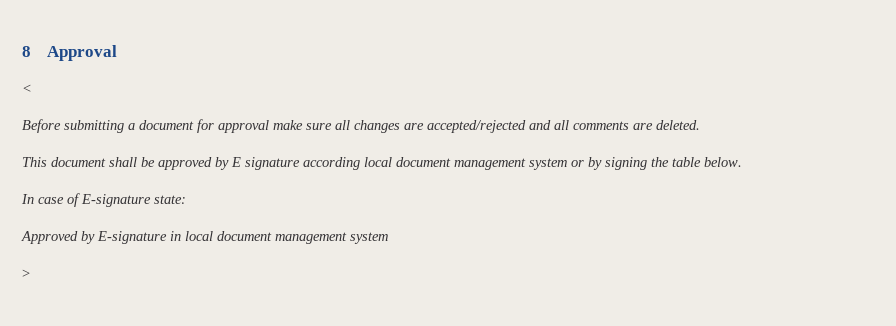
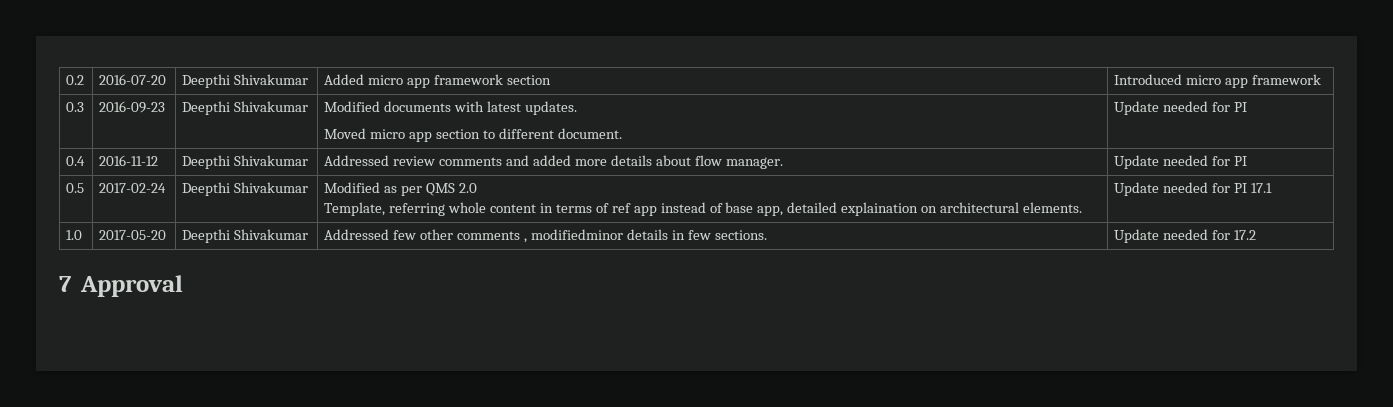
- 8 Approval
- <
- Before submitting a document for approval make sure all changes are accepted/rejected and all comments are deleted.
- This document shall be approved by E signature according local document management system or by signing the table below.
- In case of E-signature state:
- Approved by E-signature in local document management system
- >
+ 0.2 | 2016-07-20 | Deepthi Shivakumar | Added micro app framework section | Introduced micro app framework
+ 0.3 | 2016-09-23 | Deepthi Shivakumar | Modified documents with latest updates.
+ Moved micro app section to different document. | Update needed for PI
+ 0.4 | 2016-11-12 | Deepthi Shivakumar | Addressed review comments and added more details about flow manager. | Update needed for PI
+ 0.5 | 2017-02-24 | Deepthi Shivakumar | Modified as per QMS 2.0
+ Template, referring whole content in terms of ref app instead of base app, detailed explaination on architectural elements. | Update needed for PI 17.1
+ 1.0 | 2017-05-20 | Deepthi Shivakumar | Addressed few other comments , modifiedminor details in few sections. | Update needed for 17.2
+ 7 Approval

